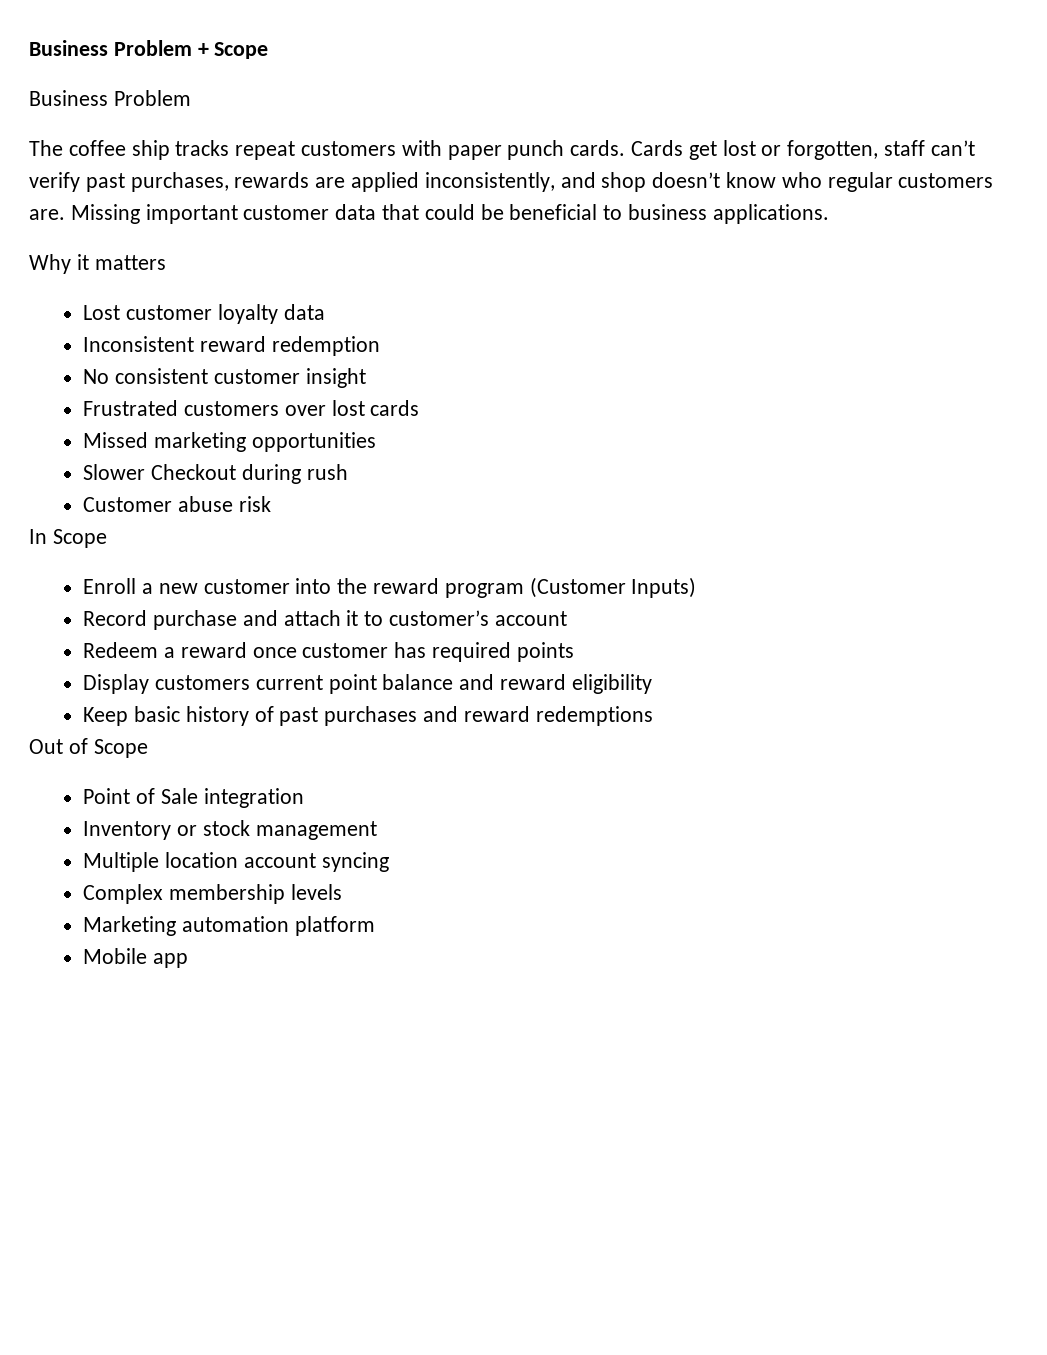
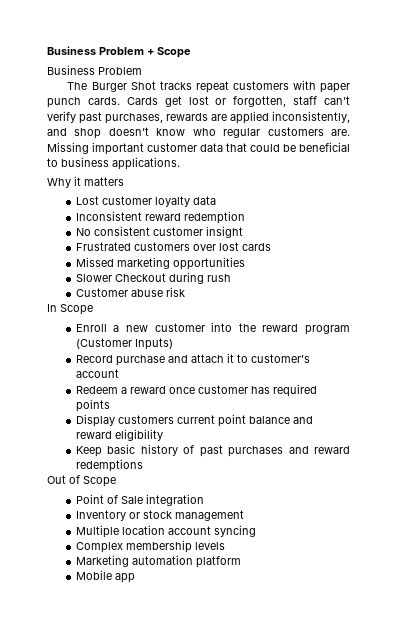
- The coffee ship tracks repeat customers with paper punch cards.
+ The Burger Shot tracks repeat customers with paper punch cards.

